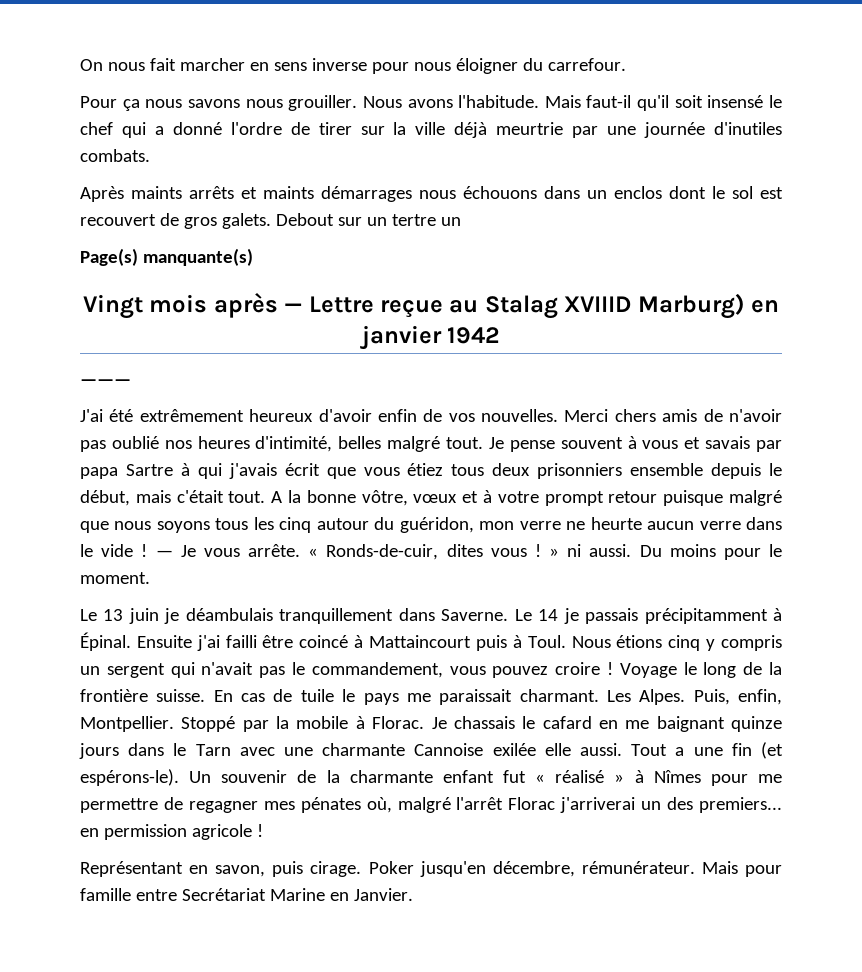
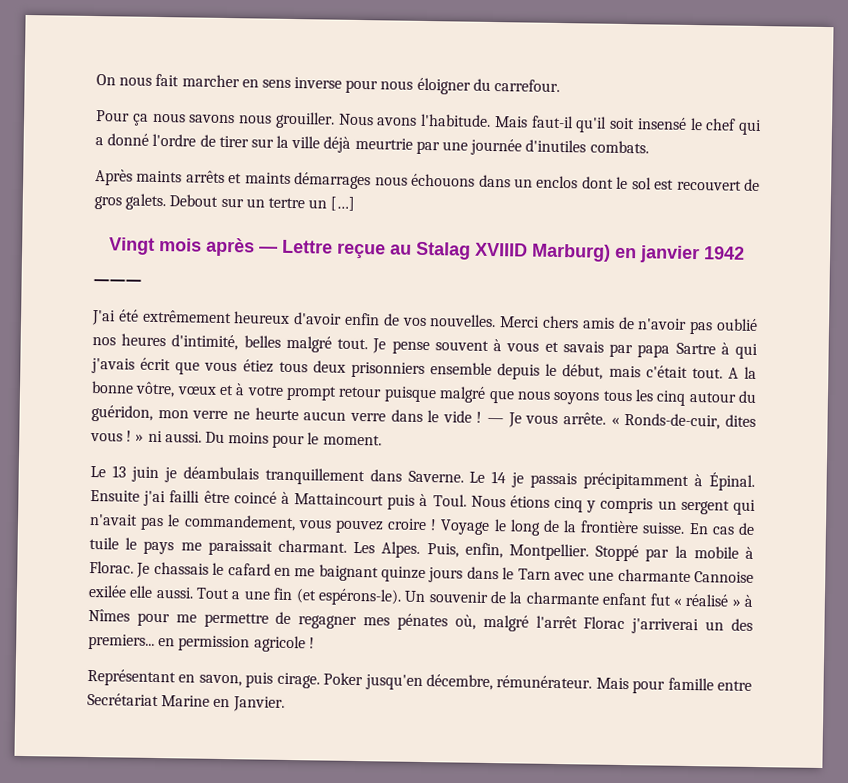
- Debout sur un tertre un
- Page(s) manquante(s)
+ Debout sur un tertre un […]

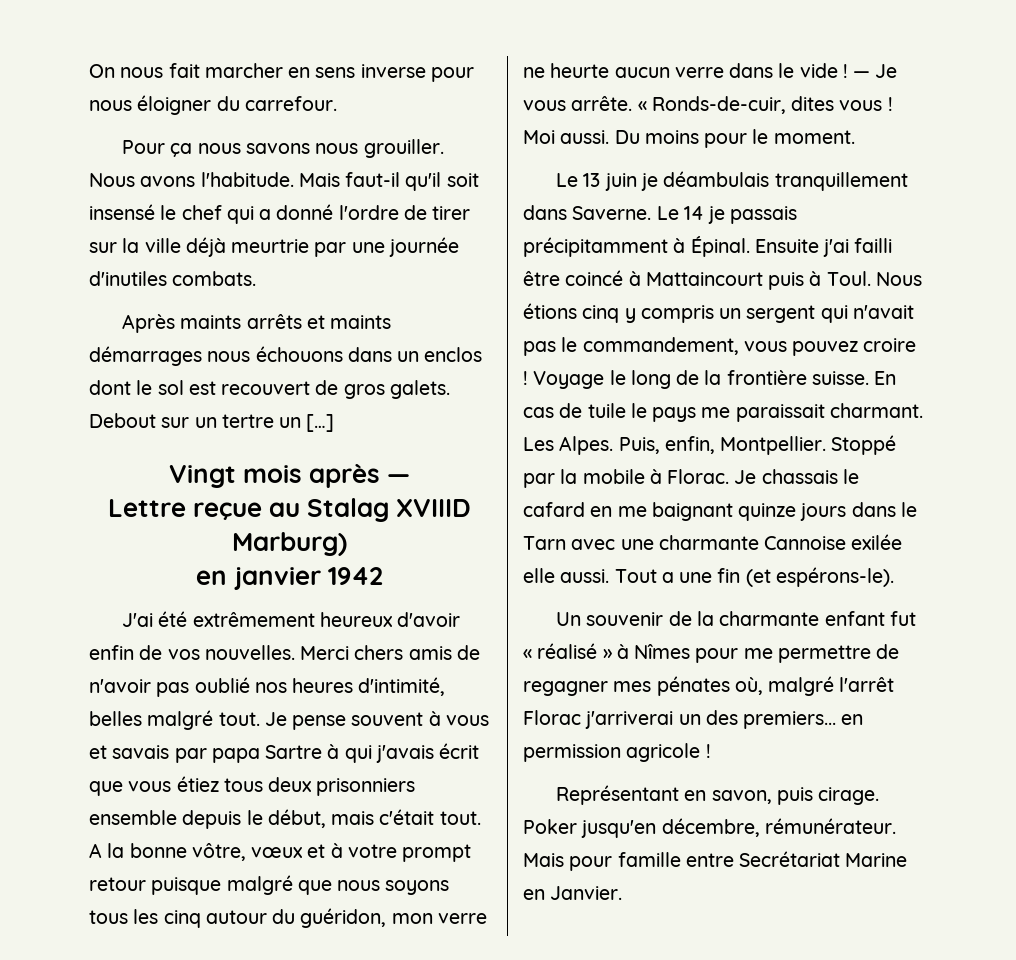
- Vingt mois après — Lettre reçue au Stalag XVIIID Marburg) en janvier 1942
+ Vingt mois après —
+ Lettre reçue au Stalag XVIIID Marburg)
+ en janvier 1942
- ———
- « Ronds-de-cuir, dites vous ! » ni aussi.
+ « Ronds-de-cuir, dites vous ! Moi aussi.
- Tout a une fin (et espérons-le). Un souvenir de la charmante enfant fut « réalisé » à Nîmes pour me permettre de regagner mes pénates où, malgré l'arrêt Florac j'arriverai un des premiers... en permission agricole !
+ Tout a une fin (et espérons-le).
+ Un souvenir de la charmante enfant fut « réalisé » à Nîmes pour me permettre de regagner mes pénates où, malgré l'arrêt Florac j'arriverai un des premiers... en permission agricole !

